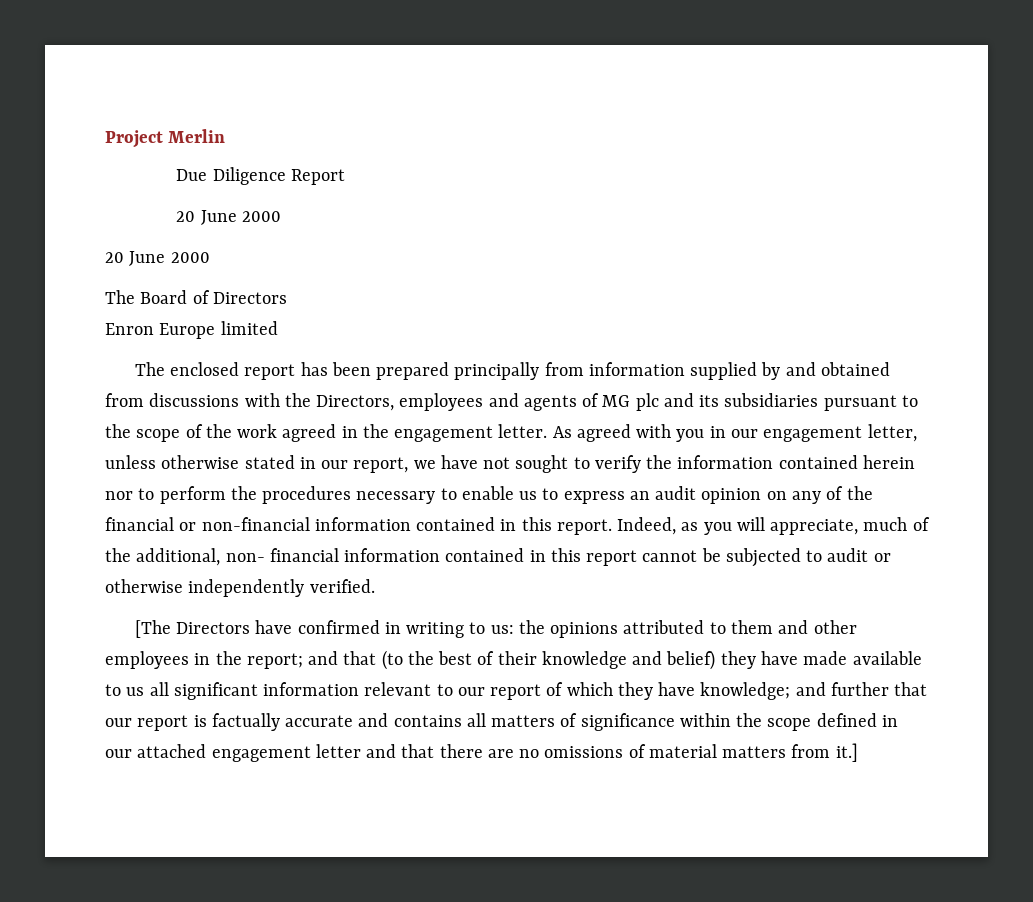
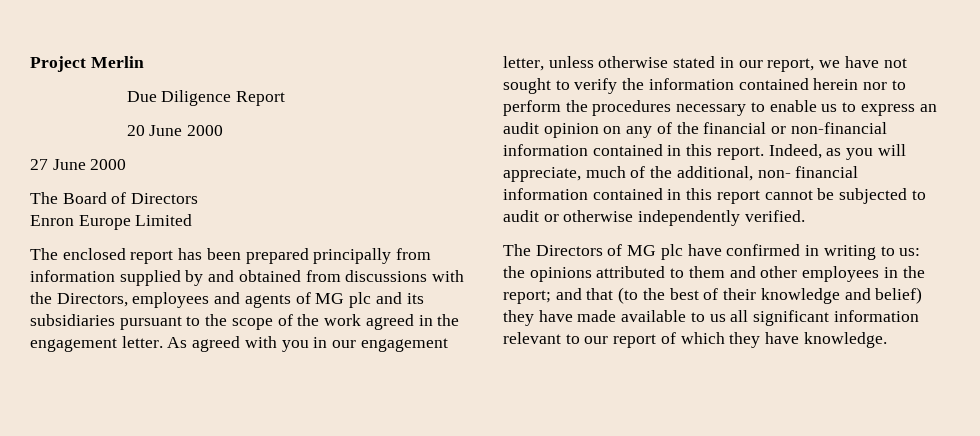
  Due Diligence Report
  20 June 2000
- 20 June 2000
+ 27 June 2000
- Enron Europe limited
+ Enron Europe Limited
- [The Directors have confirmed in writing to us: the opinions attributed to them and other employees in the report; and that (to the best of their knowledge and belief) they have made available to us all significant information relevant to our report of which they have knowledge; and further that our report is factually accurate and contains all matters of significance within the scope defined in our attached engagement letter and that there are no omissions of material matters from it.]
+ The Directors of MG plc have confirmed in writing to us: the opinions attributed to them and other employees in the report; and that (to the best of their knowledge and belief) they have made available to us all significant information relevant to our report of which they have knowledge.

